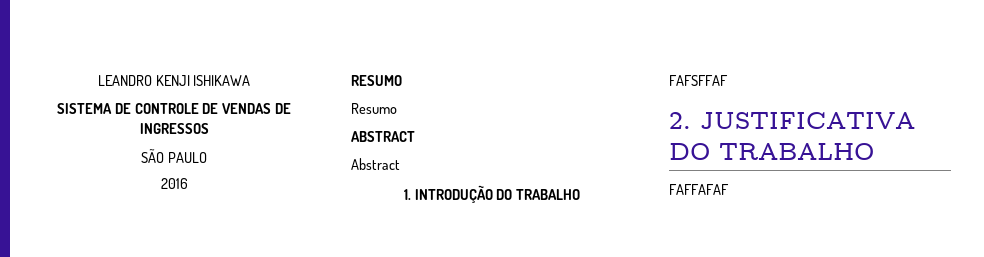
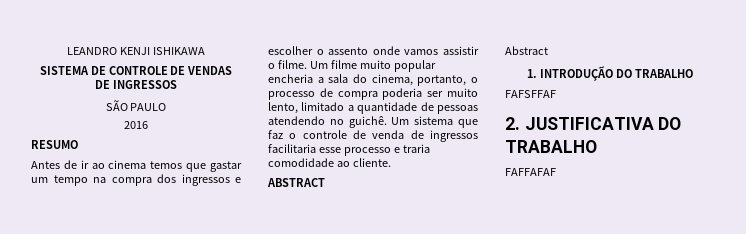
- Resumo
+ Antes de ir ao cinema temos que gastar um tempo na compra dos ingressos e escolher o assento onde vamos assistir o filme. Um filme muito popular encheria a sala do cinema, portanto, o processo de compra poderia ser muito lento, limitado a quantidade de pessoas atendendo no guichê. Um sistema que faz o controle de venda de ingressos facilitaria esse processo e traria comodidade ao cliente.

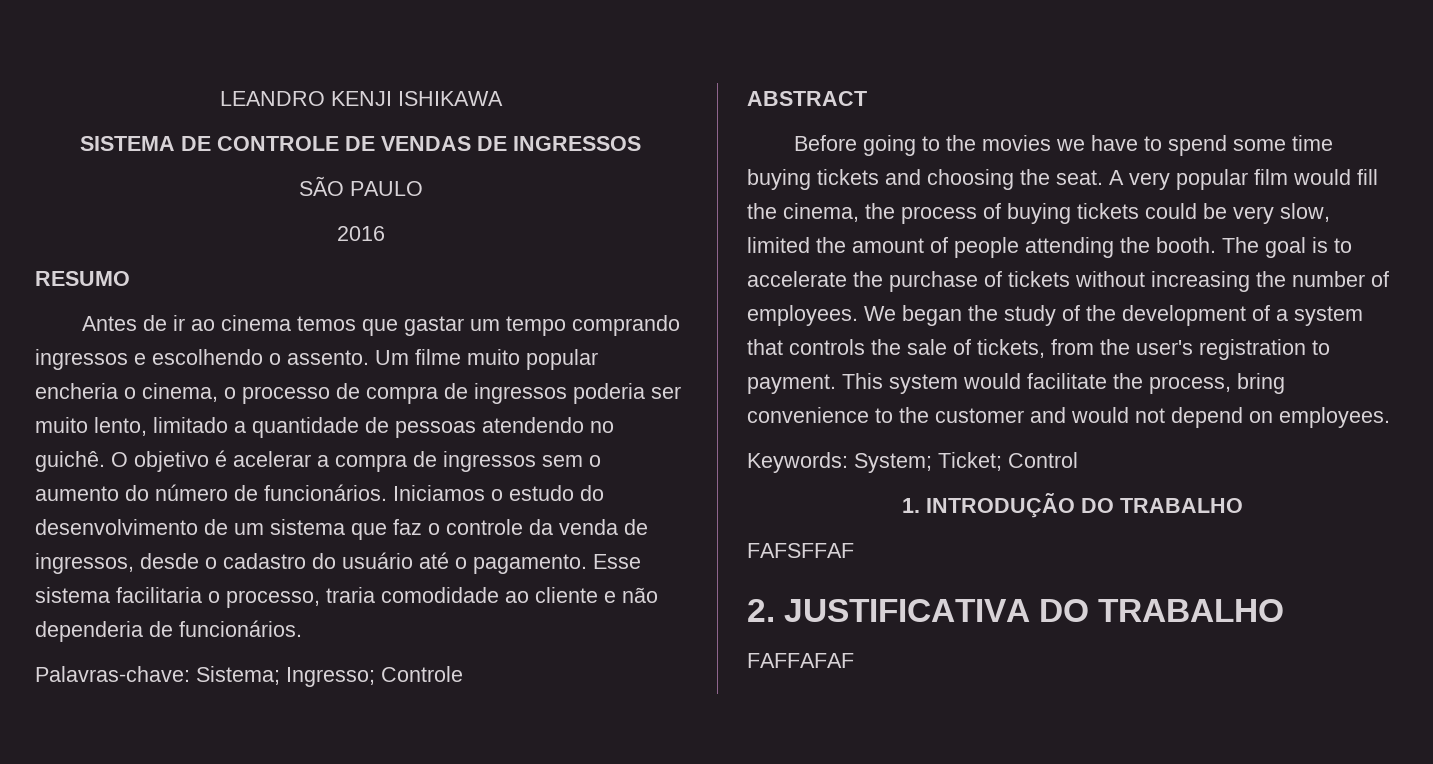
- Antes de ir ao cinema temos que gastar um tempo na compra dos ingressos e escolher o assento onde vamos assistir o filme.
+ Antes de ir ao cinema temos que gastar um tempo comprando ingressos e escolhendo o assento.
- Um filme muito popular encheria a sala do cinema, portanto, o processo de compra poderia ser muito lento, limitado a quantidade de pessoas atendendo no guichê.
+ Um filme muito popular encheria o cinema, o processo de compra de ingressos poderia ser muito lento, limitado a quantidade de pessoas atendendo no guichê.
- Um sistema que faz o controle de venda de ingressos facilitaria esse processo e traria comodidade ao cliente.
+ O objetivo é acelerar a compra de ingressos sem o aumento do número de funcionários. Iniciamos o estudo do desenvolvimento de um sistema que faz o controle da venda de ingressos, desde o cadastro do usuário até o pagamento. Esse sistema facilitaria o processo, traria comodidade ao cliente e não dependeria de funcionários.
+ Palavras-chave: Sistema; Ingresso; Controle
  ABSTRACT
- Abstract
+ Before going to the movies we have to spend some time buying tickets and choosing the seat. A very popular film would fill the cinema, the process of buying tickets could be very slow, limited the amount of people attending the booth. The goal is to accelerate the purchase of tickets without increasing the number of employees. We began the study of the development of a system that controls the sale of tickets, from the user's registration to payment. This system would facilitate the process, bring convenience to the customer and would not depend on employees.
+ Keywords: System; Ticket; Control

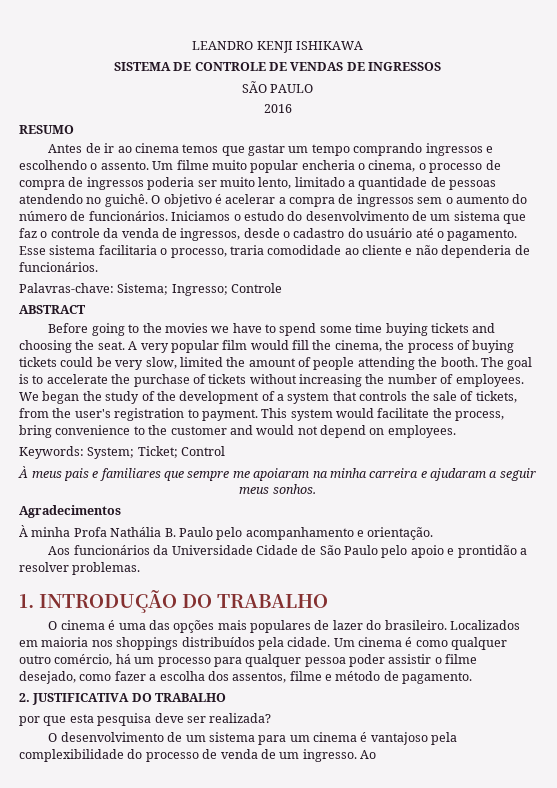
+ À meus pais e familiares que sempre me apoiaram na minha carreira e ajudaram a seguir meus sonhos.
+ Agradecimentos
+ À minha Profa Nathália B. Paulo pelo acompanhamento e orientação.
+ Aos funcionários da Universidade Cidade de São Paulo pelo apoio e prontidão a resolver problemas.
  1. INTRODUÇÃO DO TRABALHO
- FAFSFFAF
+ O cinema é uma das opções mais populares de lazer do brasileiro. Localizados em maioria nos shoppings distribuídos pela cidade. Um cinema é como qualquer outro comércio, há um processo para qualquer pessoa poder assistir o filme desejado, como fazer a escolha dos assentos, filme e método de pagamento.
  2. JUSTIFICATIVA DO TRABALHO
- FAFFAFAF
+ por que esta pesquisa deve ser realizada?
+ O desenvolvimento de um sistema para um cinema é vantajoso pela complexibilidade do processo de venda de um ingresso. Ao

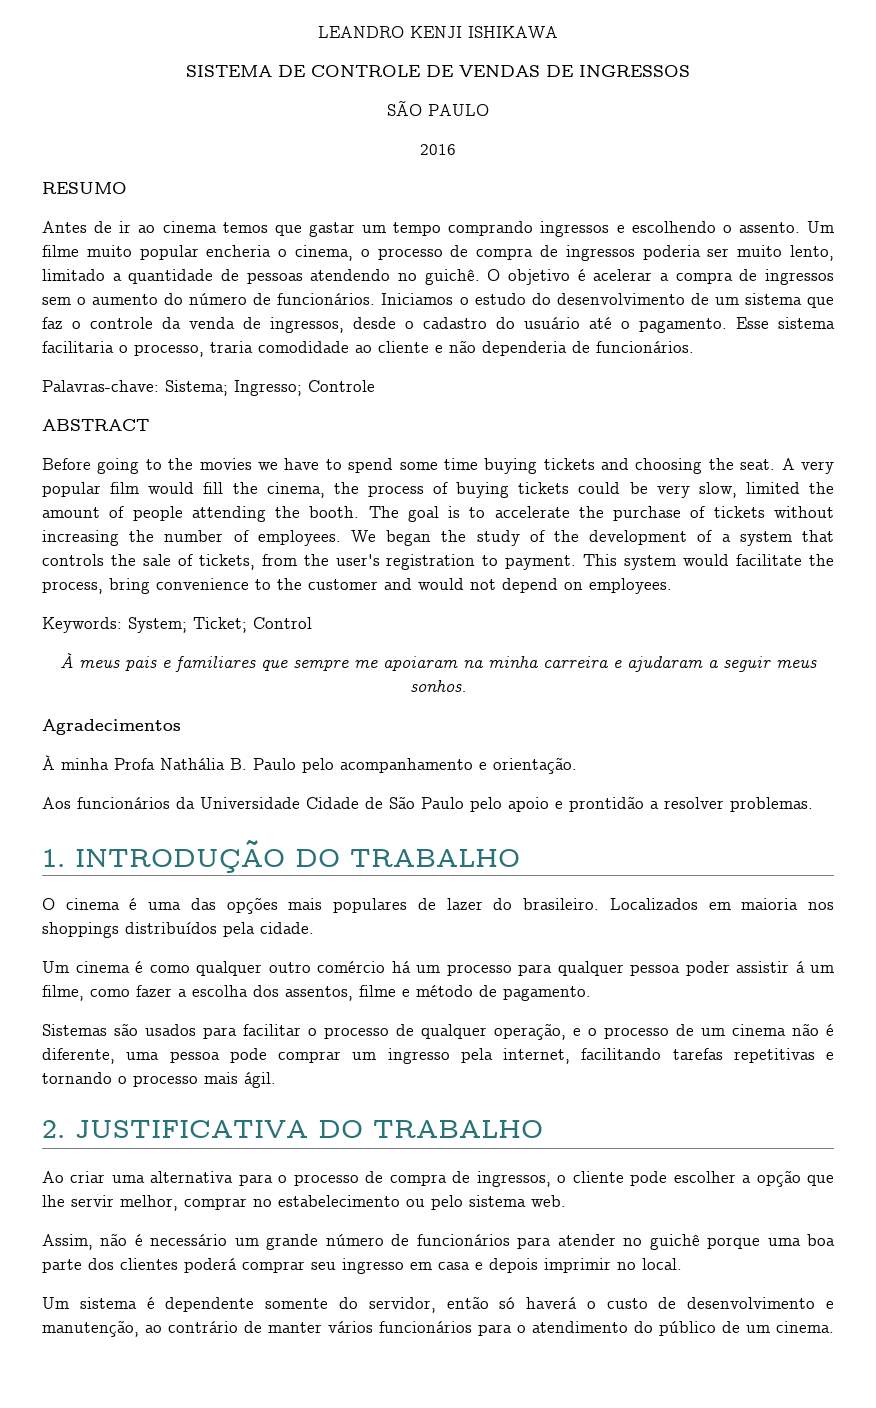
- Localizados em maioria nos shoppings distribuídos pela cidade. Um cinema é como qualquer outro comércio, há um processo para qualquer pessoa poder assistir o filme desejado, como fazer a escolha dos assentos, filme e método de pagamento.
+ Localizados em maioria nos shoppings distribuídos pela cidade.
+ Um cinema é como qualquer outro comércio há um processo para qualquer pessoa poder assistir á um filme, como fazer a escolha dos assentos, filme e método de pagamento.
+ Sistemas são usados para facilitar o processo de qualquer operação, e o processo de um cinema não é diferente, uma pessoa pode comprar um ingresso pela internet, facilitando tarefas repetitivas e tornando o processo mais ágil.
  2. JUSTIFICATIVA DO TRABALHO
- por que esta pesquisa deve ser realizada?
- O desenvolvimento de um sistema para um cinema é vantajoso pela complexibilidade do processo de venda de um ingresso. Ao
+ Ao criar uma alternativa para o processo de compra de ingressos, o cliente pode escolher a opção que lhe servir melhor, comprar no estabelecimento ou pelo sistema web.
+ Assim, não é necessário um grande número de funcionários para atender no guichê porque uma boa parte dos clientes poderá comprar seu ingresso em casa e depois imprimir no local.
+ Um sistema é dependente somente do servidor, então só haverá o custo de desenvolvimento e manutenção, ao contrário de manter vários funcionários para o atendimento do público de um cinema.

